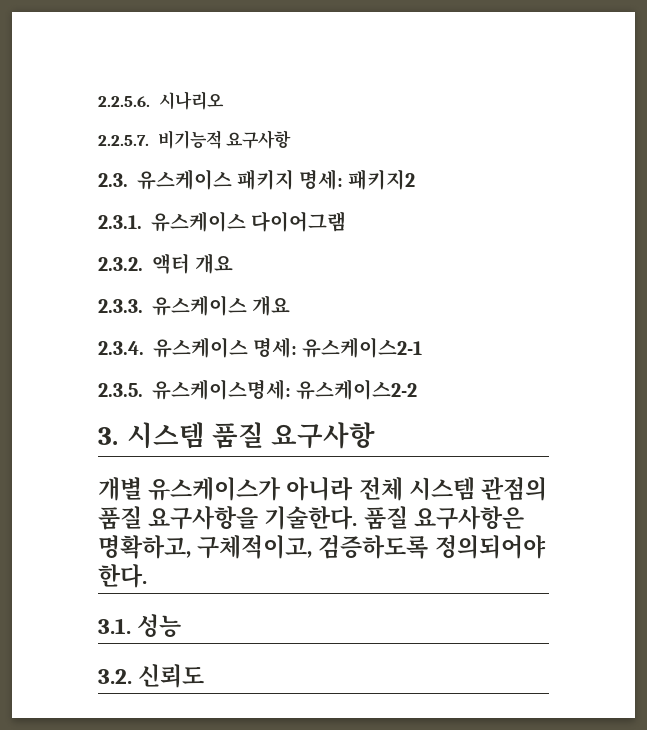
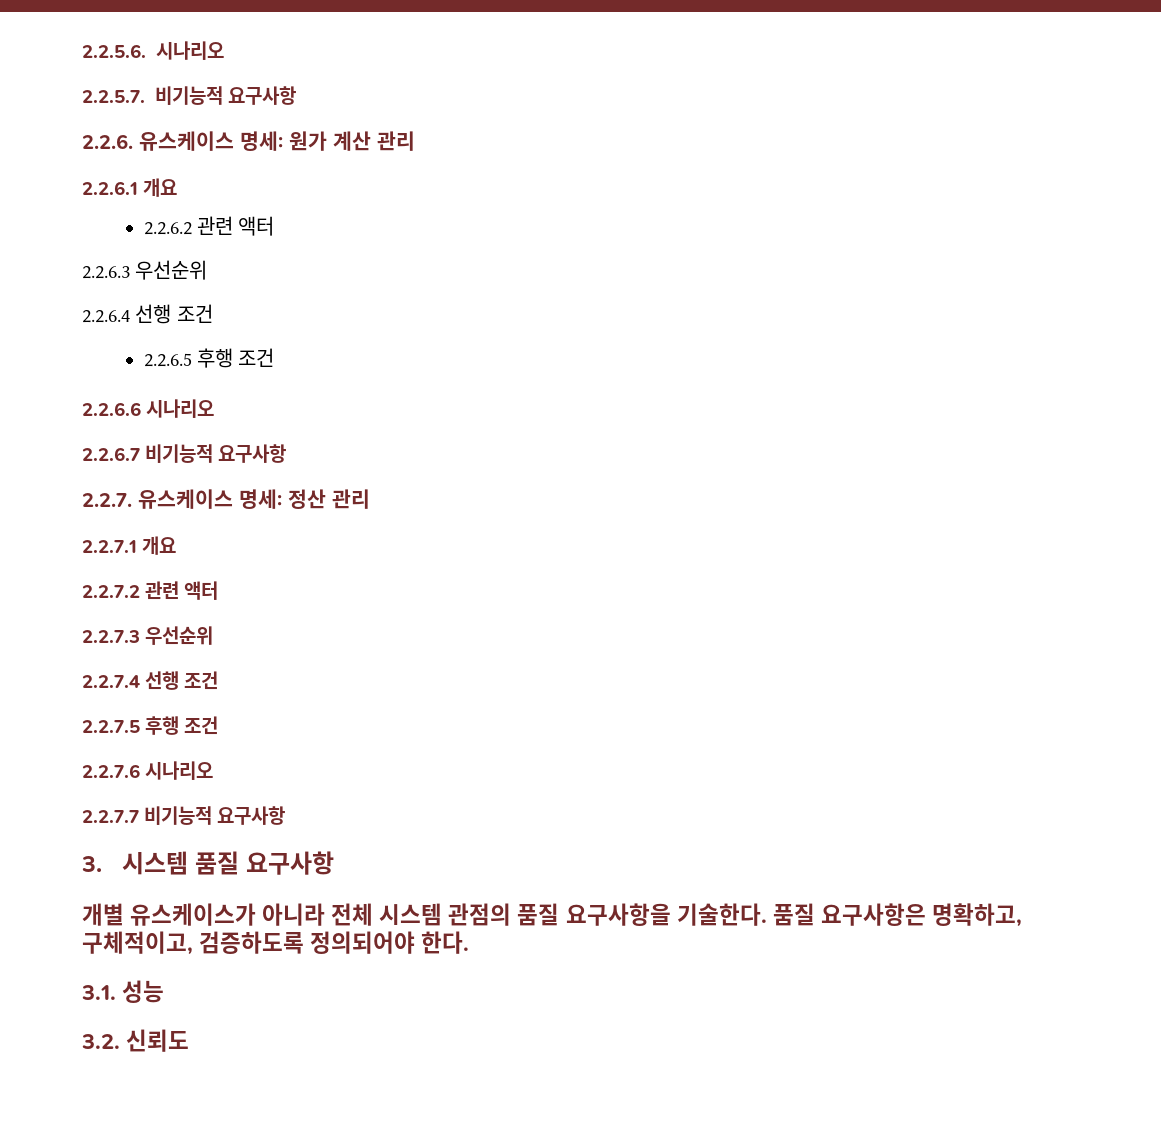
- 2.3. 유스케이스 패키지 명세: 패키지2
- 2.3.1. 유스케이스 다이어그램
- 2.3.2. 액터 개요
- 2.3.3. 유스케이스 개요
- 2.3.4. 유스케이스 명세: 유스케이스2-1
- 2.3.5. 유스케이스명세: 유스케이스2-2
+ 2.2.6. 유스케이스 명세: 원가 계산 관리
+ 2.2.6.1 개요
+ 2.2.6.2 관련 액터
+ 2.2.6.3 우선순위
+ 2.2.6.4 선행 조건
+ 2.2.6.5 후행 조건
+ 2.2.6.6 시나리오
+ 2.2.6.7 비기능적 요구사항
+ 2.2.7. 유스케이스 명세: 정산 관리
+ 2.2.7.1 개요
+ 2.2.7.2 관련 액터
+ 2.2.7.3 우선순위
+ 2.2.7.4 선행 조건
+ 2.2.7.5 후행 조건
+ 2.2.7.6 시나리오
+ 2.2.7.7 비기능적 요구사항

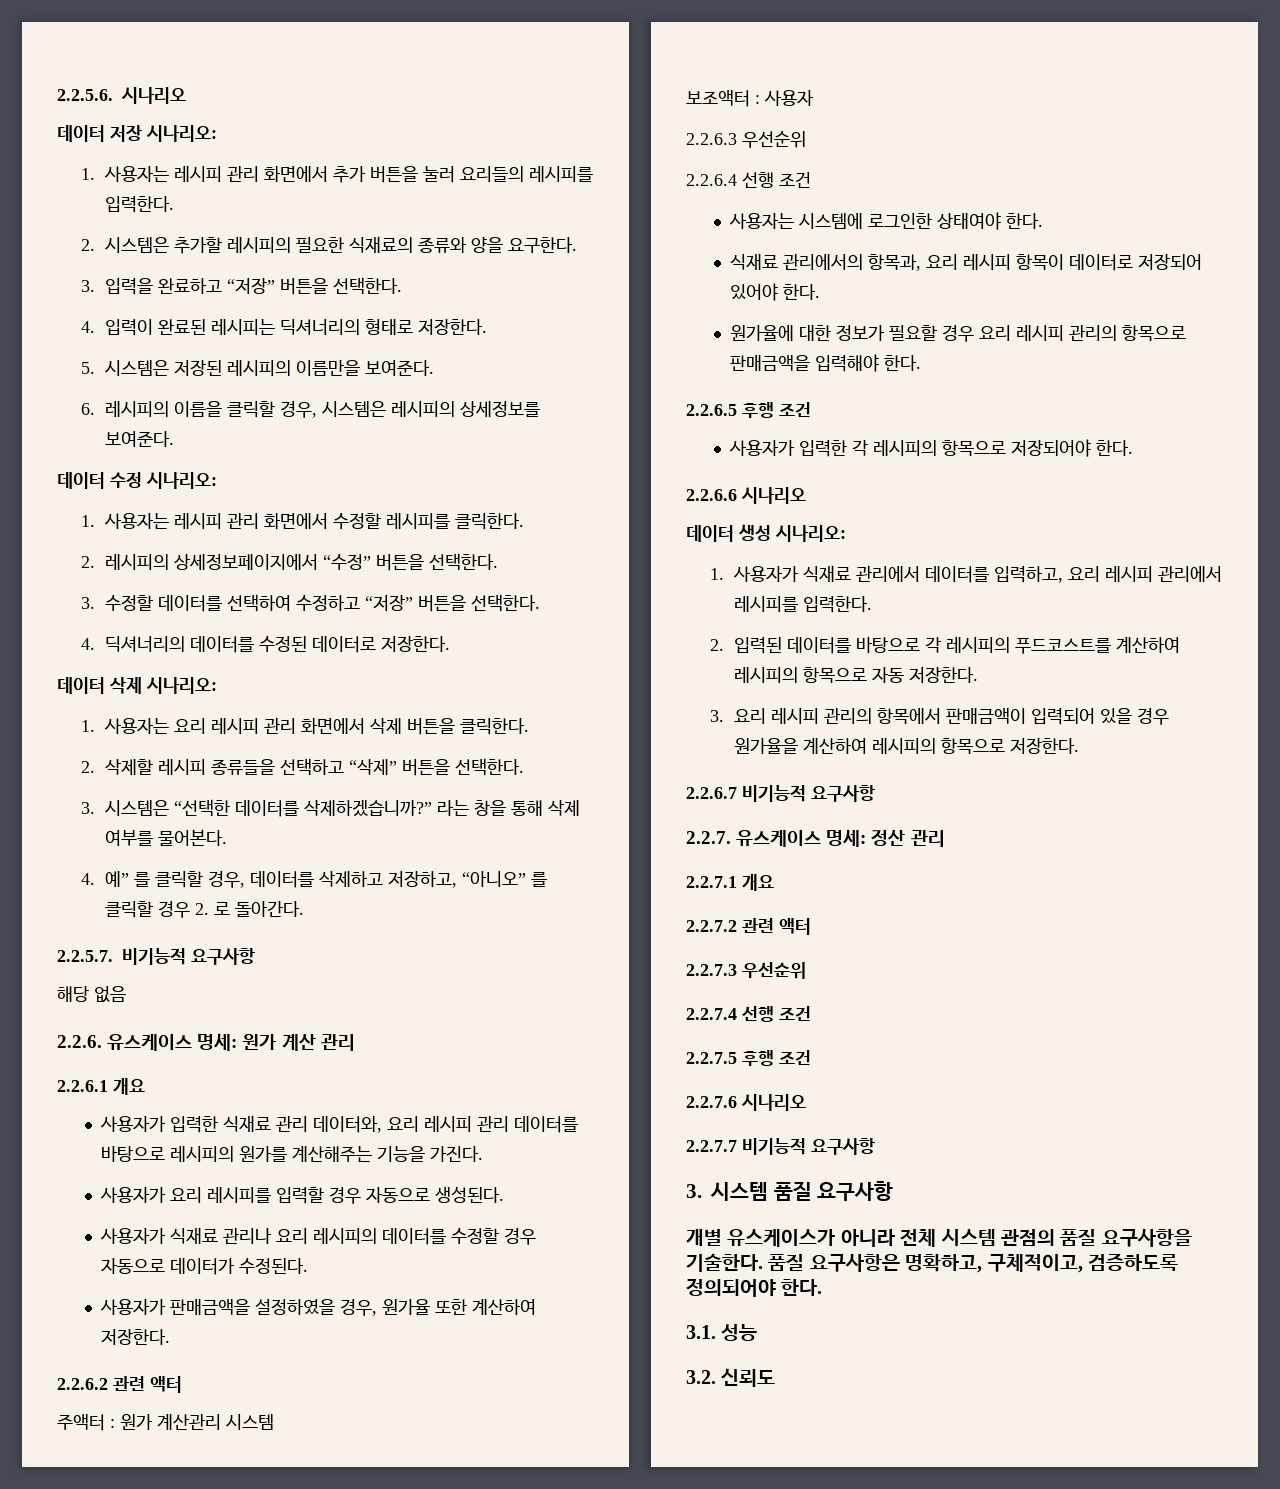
+ 데이터 저장 시나리오:
+ 1. 사용자는 레시피 관리 화면에서 추가 버튼을 눌러 요리들의 레시피를 입력한다.
+ 2. 시스템은 추가할 레시피의 필요한 식재료의 종류와 양을 요구한다.
+ 3. 입력을 완료하고 “저장” 버튼을 선택한다.
+ 4. 입력이 완료된 레시피는 딕셔너리의 형태로 저장한다.
+ 5. 시스템은 저장된 레시피의 이름만을 보여준다.
+ 6. 레시피의 이름을 클릭할 경우, 시스템은 레시피의 상세정보를 보여준다.
+ 데이터 수정 시나리오:
+ 1. 사용자는 레시피 관리 화면에서 수정할 레시피를 클릭한다.
+ 2. 레시피의 상세정보페이지에서 “수정” 버튼을 선택한다.
+ 3. 수정할 데이터를 선택하여 수정하고 “저장” 버튼을 선택한다.
+ 4. 딕셔너리의 데이터를 수정된 데이터로 저장한다.
+ 데이터 삭제 시나리오:
+ 1. 사용자는 요리 레시피 관리 화면에서 삭제 버튼을 클릭한다.
+ 2. 삭제할 레시피 종류들을 선택하고 “삭제” 버튼을 선택한다.
+ 3. 시스템은 “선택한 데이터를 삭제하겠습니까?” 라는 창을 통해 삭제 여부를 물어본다.
+ 4. 예” 를 클릭할 경우, 데이터를 삭제하고 저장하고, “아니오” 를 클릭할 경우 2. 로 돌아간다.
+ 해당 없음
+ 사용자가 입력한 식재료 관리 데이터와, 요리 레시피 관리 데이터를 바탕으로 레시피의 원가를 계산해주는 기능을 가진다.
+ 사용자가 요리 레시피를 입력할 경우 자동으로 생성된다.
+ 사용자가 식재료 관리나 요리 레시피의 데이터를 수정할 경우 자동으로 데이터가 수정된다.
+ 사용자가 판매금액을 설정하였을 경우, 원가율 또한 계산하여 저장한다.
  2.2.6.2 관련 액터
+ 주액터 : 원가 계산관리 시스템
+ 보조액터 : 사용자
+ 사용자는 시스템에 로그인한 상태여야 한다.
+ 식재료 관리에서의 항목과, 요리 레시피 항목이 데이터로 저장되어 있어야 한다.
+ 원가율에 대한 정보가 필요할 경우 요리 레시피 관리의 항목으로 판매금액을 입력해야 한다.
  2.2.6.5 후행 조건
+ 사용자가 입력한 각 레시피의 항목으로 저장되어야 한다.
  2.2.6.6 시나리오
+ 데이터 생성 시나리오:
+ 1. 사용자가 식재료 관리에서 데이터를 입력하고, 요리 레시피 관리에서 레시피를 입력한다.
+ 2. 입력된 데이터를 바탕으로 각 레시피의 푸드코스트를 계산하여 레시피의 항목으로 자동 저장한다.
+ 3. 요리 레시피 관리의 항목에서 판매금액이 입력되어 있을 경우 원가율을 계산하여 레시피의 항목으로 저장한다.

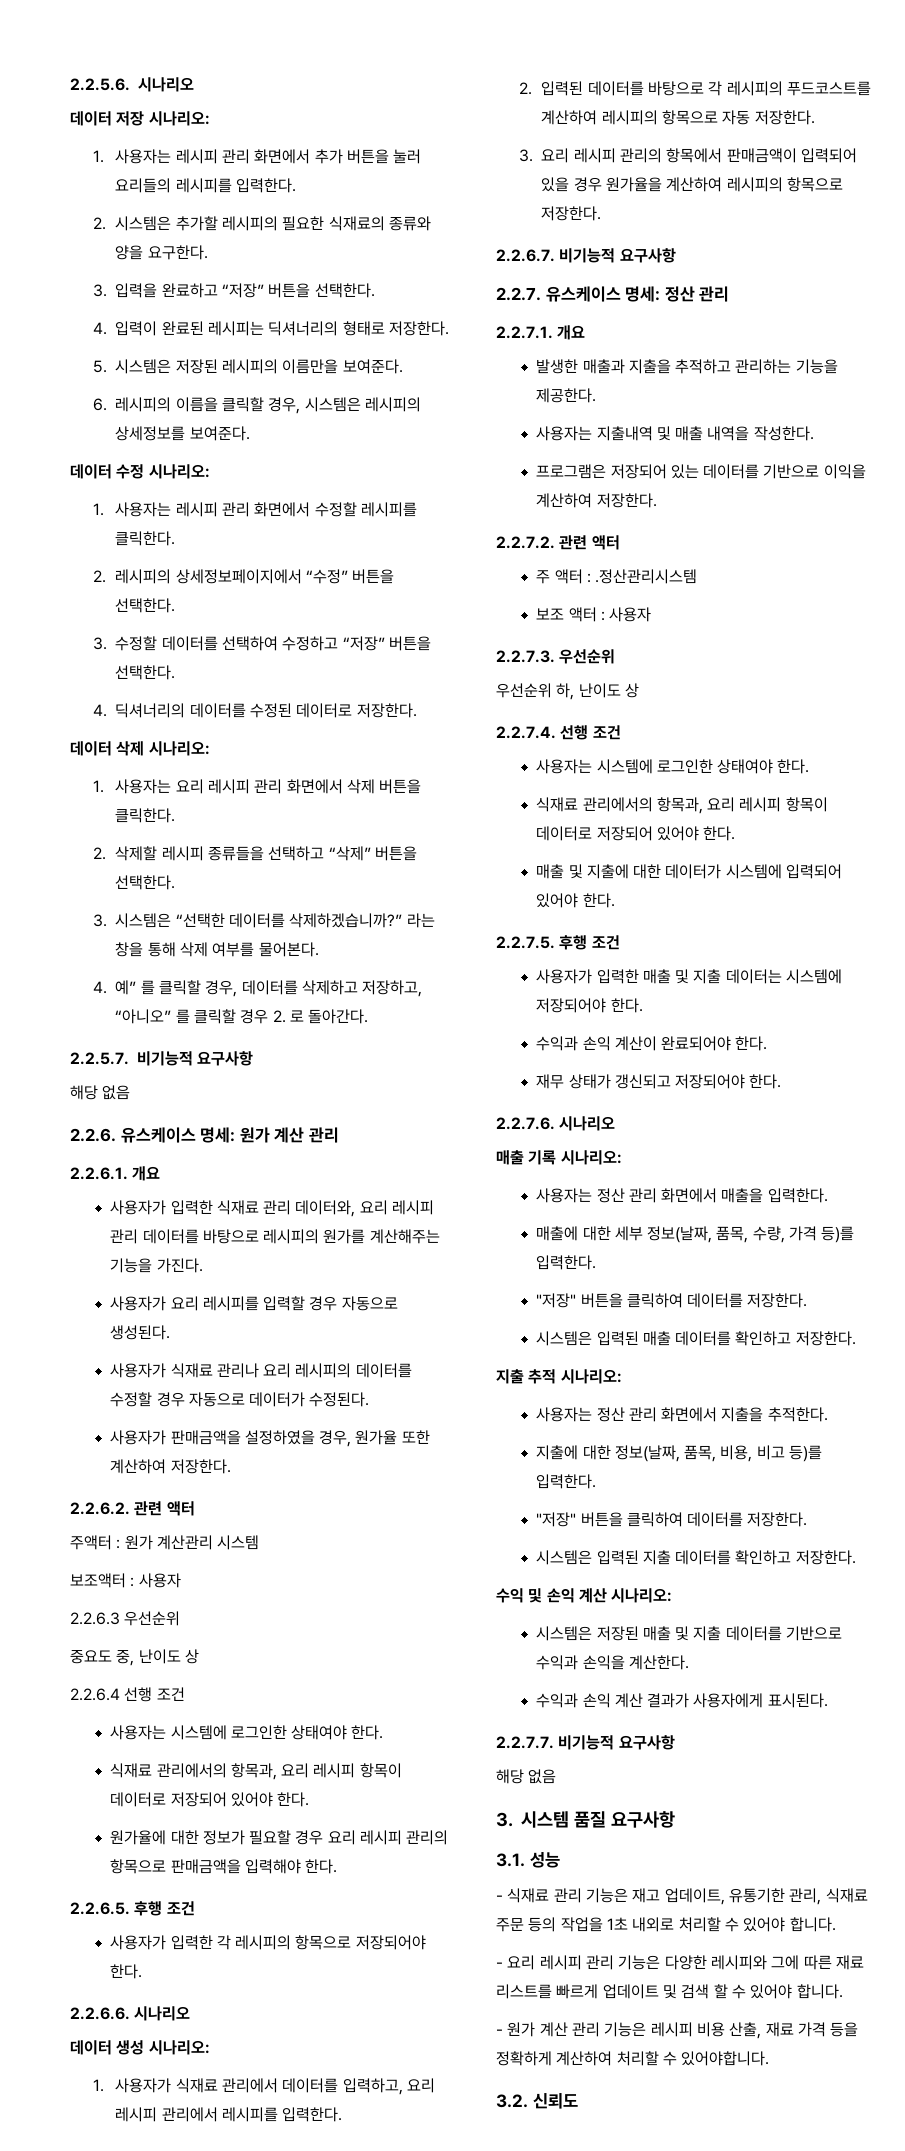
- 2.2.6.1 개요
+ 2.2.6.1. 개요
- 2.2.6.2 관련 액터
+ 2.2.6.2. 관련 액터
+ 중요도 중, 난이도 상
- 2.2.6.5 후행 조건
+ 2.2.6.5. 후행 조건
- 2.2.6.6 시나리오
+ 2.2.6.6. 시나리오
- 2.2.6.7 비기능적 요구사항
+ 2.2.6.7. 비기능적 요구사항
- 2.2.7.1 개요
- 2.2.7.2 관련 액터
- 2.2.7.3 우선순위
- 2.2.7.4 선행 조건
- 2.2.7.5 후행 조건
- 2.2.7.6 시나리오
- 2.2.7.7 비기능적 요구사항
+ 2.2.7.1. 개요
+ 발생한 매출과 지출을 추적하고 관리하는 기능을 제공한다.
+ 사용자는 지출내역 및 매출 내역을 작성한다.
+ 프로그램은 저장되어 있는 데이터를 기반으로 이익을 계산하여 저장한다.
+ 2.2.7.2. 관련 액터
+ 주 액터 : .정산관리시스템
+ 보조 액터 : 사용자
+ 2.2.7.3. 우선순위
+ 우선순위 하, 난이도 상
+ 2.2.7.4. 선행 조건
+ 사용자는 시스템에 로그인한 상태여야 한다.
+ 식재료 관리에서의 항목과, 요리 레시피 항목이 데이터로 저장되어 있어야 한다.
+ 매출 및 지출에 대한 데이터가 시스템에 입력되어 있어야 한다.
+ 2.2.7.5. 후행 조건
+ 사용자가 입력한 매출 및 지출 데이터는 시스템에 저장되어야 한다.
+ 수익과 손익 계산이 완료되어야 한다.
+ 재무 상태가 갱신되고 저장되어야 한다.
+ 2.2.7.6. 시나리오
+ 매출 기록 시나리오:
+ 사용자는 정산 관리 화면에서 매출을 입력한다.
+ 매출에 대한 세부 정보(날짜, 품목, 수량, 가격 등)를 입력한다.
+ "저장" 버튼을 클릭하여 데이터를 저장한다.
+ 시스템은 입력된 매출 데이터를 확인하고 저장한다.
+ 지출 추적 시나리오:
+ 사용자는 정산 관리 화면에서 지출을 추적한다.
+ 지출에 대한 정보(날짜, 품목, 비용, 비고 등)를 입력한다.
+ "저장" 버튼을 클릭하여 데이터를 저장한다.
+ 시스템은 입력된 지출 데이터를 확인하고 저장한다.
+ 수익 및 손익 계산 시나리오:
+ 시스템은 저장된 매출 및 지출 데이터를 기반으로 수익과 손익을 계산한다.
+ 수익과 손익 계산 결과가 사용자에게 표시된다.
+ 2.2.7.7. 비기능적 요구사항
+ 해당 없음
- 개별 유스케이스가 아니라 전체 시스템 관점의 품질 요구사항을 기술한다. 품질 요구사항은 명확하고, 구체적이고, 검증하도록 정의되어야 한다.
  3.1. 성능
+ - 식재료 관리 기능은 재고 업데이트, 유통기한 관리, 식재료 주문 등의 작업을 1초 내외로 처리할 수 있어야 합니다.
+ - 요리 레시피 관리 기능은 다양한 레시피와 그에 따른 재료 리스트를 빠르게 업데이트 및 검색 할 수 있어야 합니다.
+ - 원가 계산 관리 기능은 레시피 비용 산출, 재료 가격 등을 정확하게 계산하여 처리할 수 있어야합니다.

